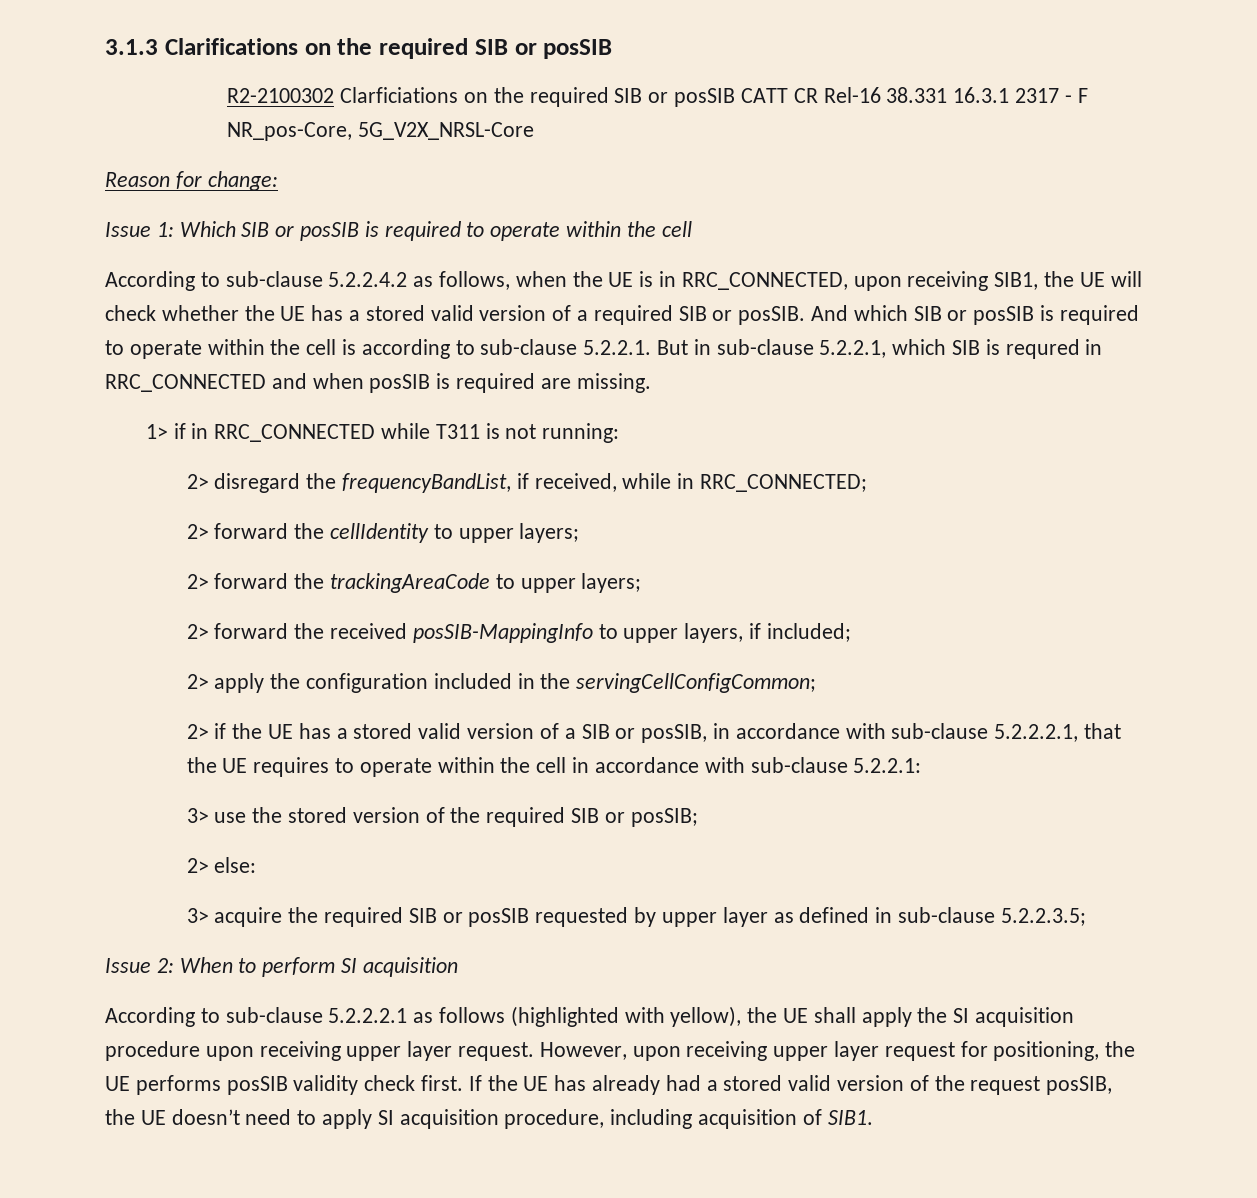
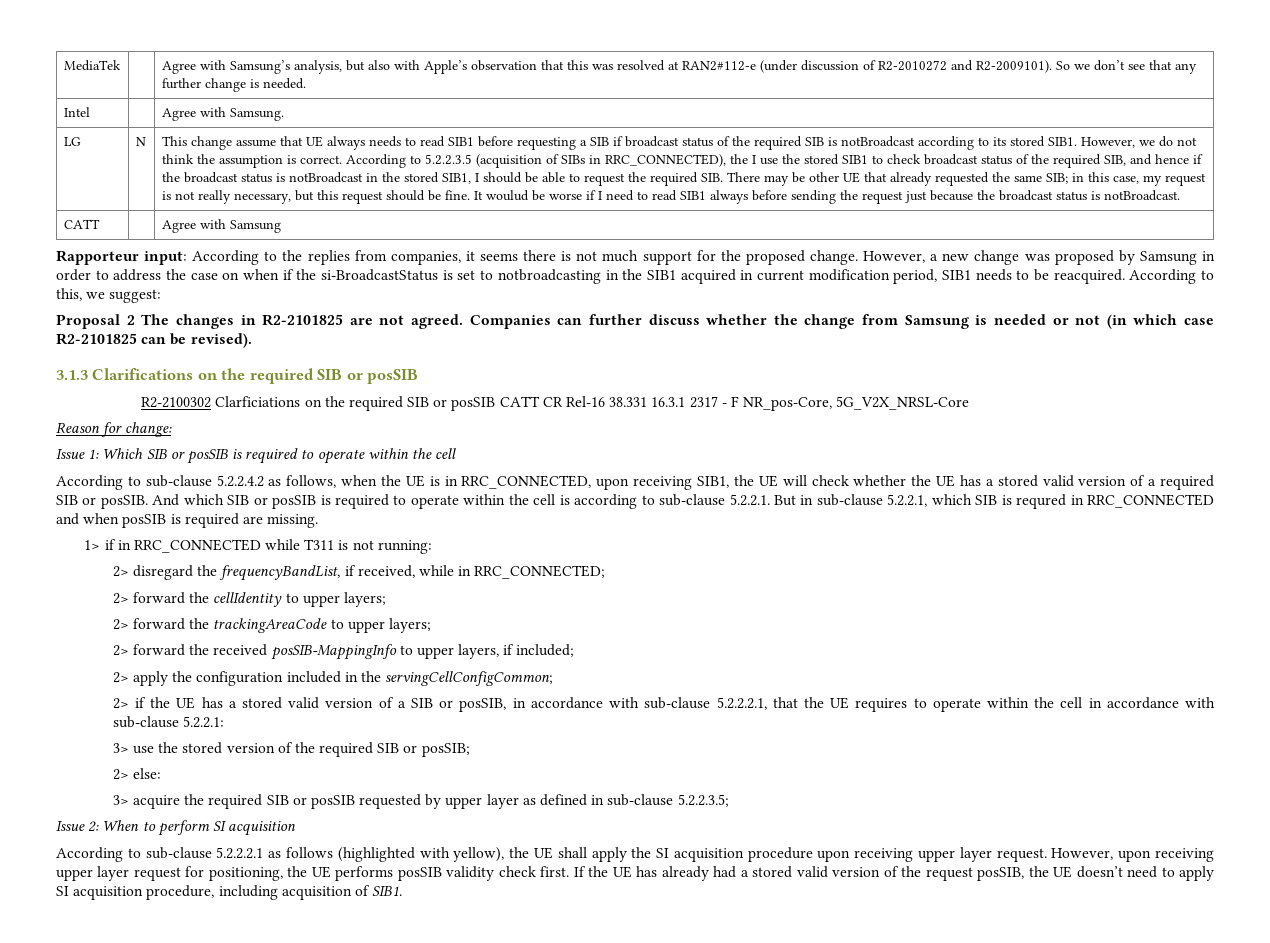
+ MediaTek | | Agree with Samsung’s analysis, but also with Apple’s observation that this was resolved at RAN2#112-e (under discussion of R2-2010272 and R2-2009101). So we don’t see that any further change is needed.
+ Intel | | Agree with Samsung.
+ LG | N | This change assume that UE always needs to read SIB1 before requesting a SIB if broadcast status of the required SIB is notBroadcast according to its stored SIB1. However, we do not think the assumption is correct. According to 5.2.2.3.5 (acquisition of SIBs in RRC_CONNECTED), the I use the stored SIB1 to check broadcast status of the required SIB, and hence if the broadcast status is notBroadcast in the stored SIB1, I should be able to request the required SIB. There may be other UE that already requested the same SIB; in this case, my request is not really necessary, but this request should be fine. It woulud be worse if I need to read SIB1 always before sending the request just because the broadcast status is notBroadcast.
+ CATT | | Agree with Samsung
+ Rapporteur input: According to the replies from companies, it seems there is not much support for the proposed change. However, a new change was proposed by Samsung in order to address the case on when if the si-BroadcastStatus is set to notbroadcasting in the SIB1 acquired in current modification period, SIB1 needs to be reacquired. According to this, we suggest:
+ Proposal 2 The changes in R2-2101825 are not agreed. Companies can further discuss whether the change from Samsung is needed or not (in which case R2-2101825 can be revised).

